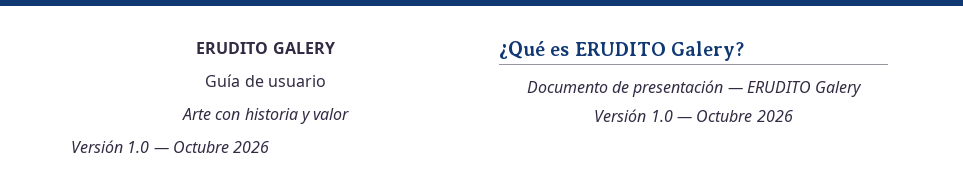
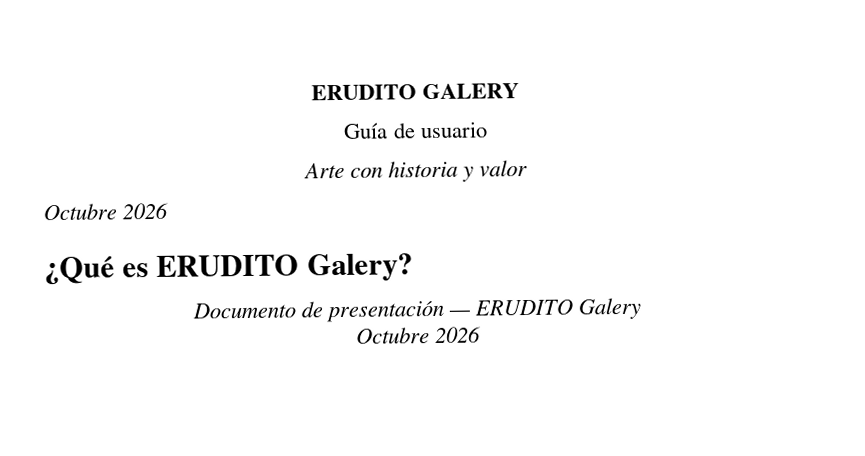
  Arte con historia y valor
- Versión 1.0 — Octubre 2026
+ Octubre 2026
  Documento de presentación — ERUDITO Galery
- Versión 1.0 — Octubre 2026
+ Octubre 2026

